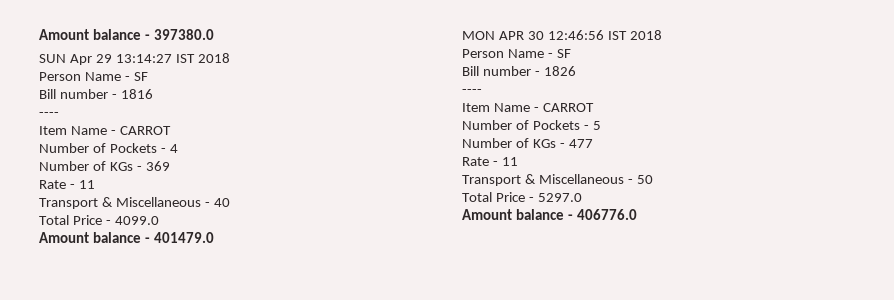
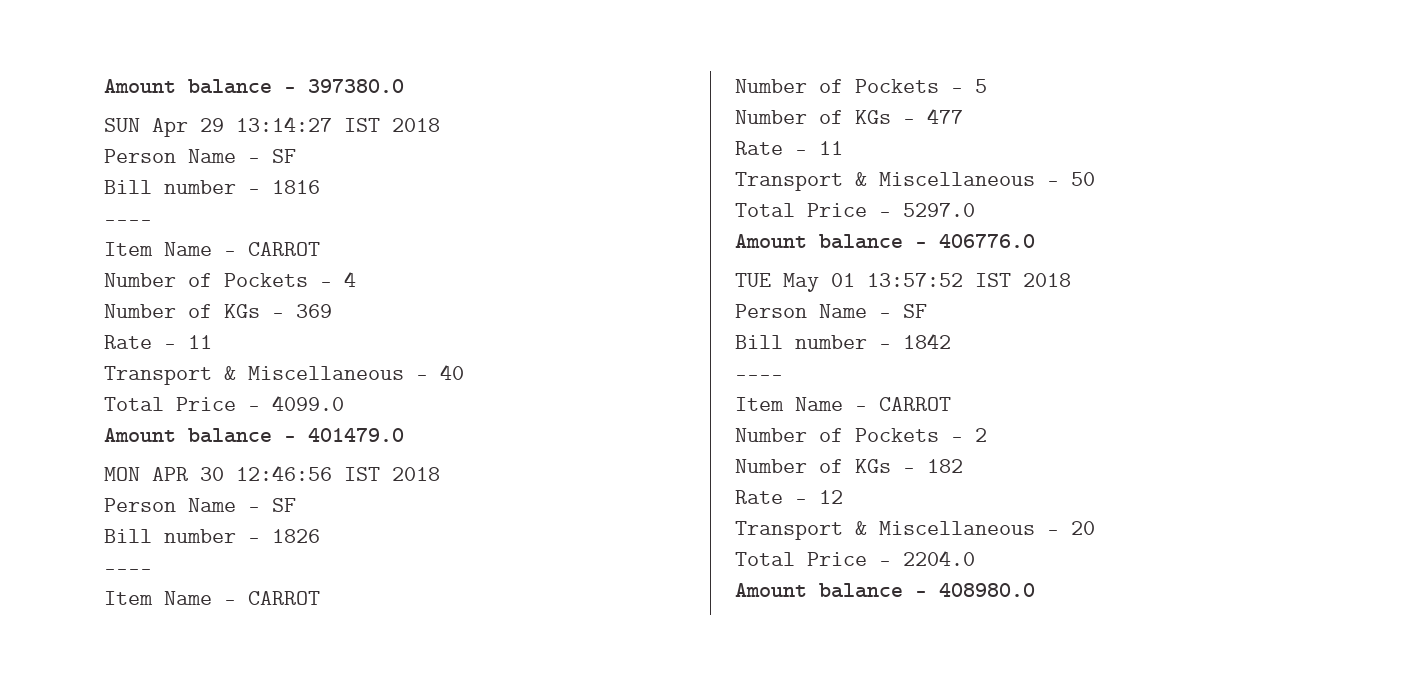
+ TUE May 01 13:57:52 IST 2018
+ Person Name - SF
+ Bill number - 1842
+ ----
+ Item Name - CARROT
+ Number of Pockets - 2
+ Number of KGs - 182
+ Rate - 12
+ Transport & Miscellaneous - 20
+ Total Price - 2204.0
+ Amount balance - 408980.0

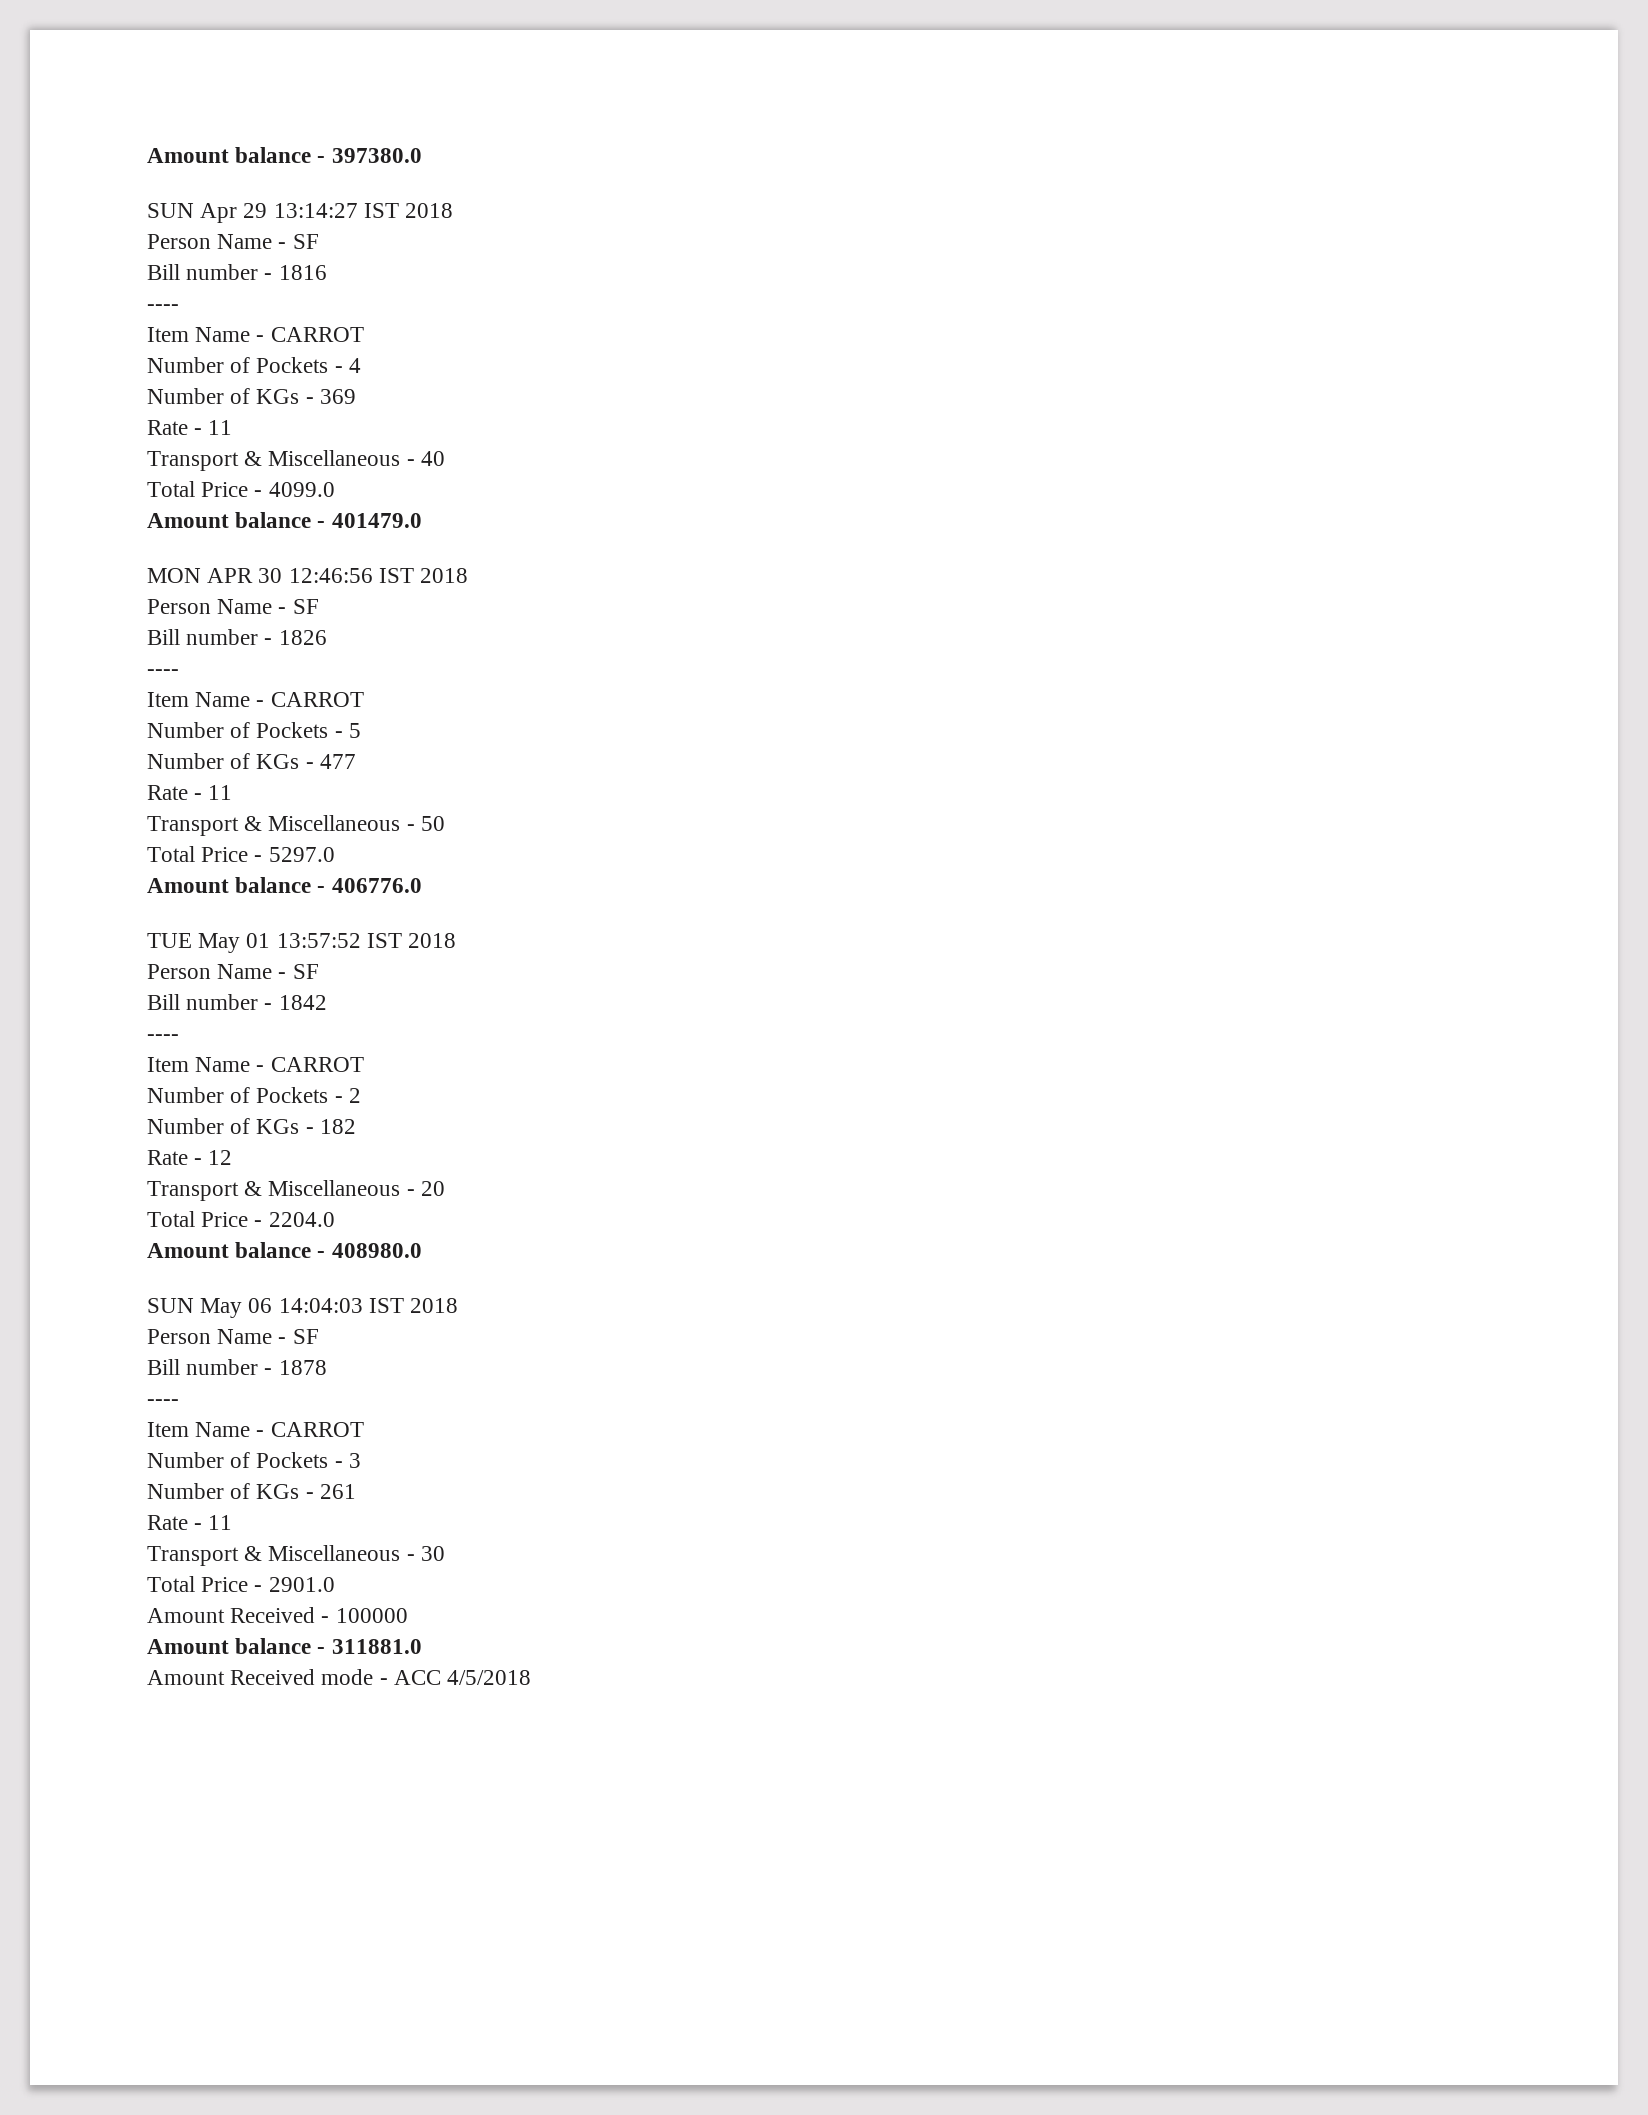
+ SUN May 06 14:04:03 IST 2018
+ Person Name - SF
+ Bill number - 1878
+ ----
+ Item Name - CARROT
+ Number of Pockets - 3
+ Number of KGs - 261
+ Rate - 11
+ Transport & Miscellaneous - 30
+ Total Price - 2901.0
+ Amount Received - 100000
+ Amount balance - 311881.0
+ Amount Received mode - ACC 4/5/2018

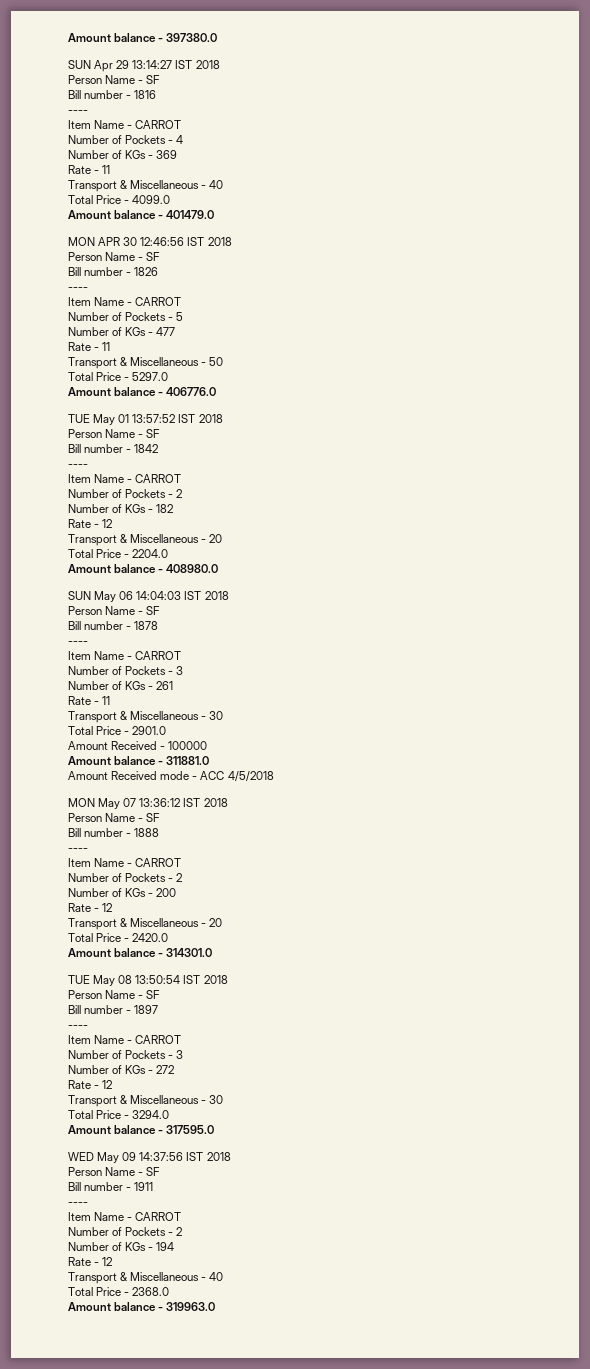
+ MON May 07 13:36:12 IST 2018
+ Person Name - SF
+ Bill number - 1888
+ ----
+ Item Name - CARROT
+ Number of Pockets - 2
+ Number of KGs - 200
+ Rate - 12
+ Transport & Miscellaneous - 20
+ Total Price - 2420.0
+ Amount balance - 314301.0
+ TUE May 08 13:50:54 IST 2018
+ Person Name - SF
+ Bill number - 1897
+ ----
+ Item Name - CARROT
+ Number of Pockets - 3
+ Number of KGs - 272
+ Rate - 12
+ Transport & Miscellaneous - 30
+ Total Price - 3294.0
+ Amount balance - 317595.0
+ WED May 09 14:37:56 IST 2018
+ Person Name - SF
+ Bill number - 1911
+ ----
+ Item Name - CARROT
+ Number of Pockets - 2
+ Number of KGs - 194
+ Rate - 12
+ Transport & Miscellaneous - 40
+ Total Price - 2368.0
+ Amount balance - 319963.0

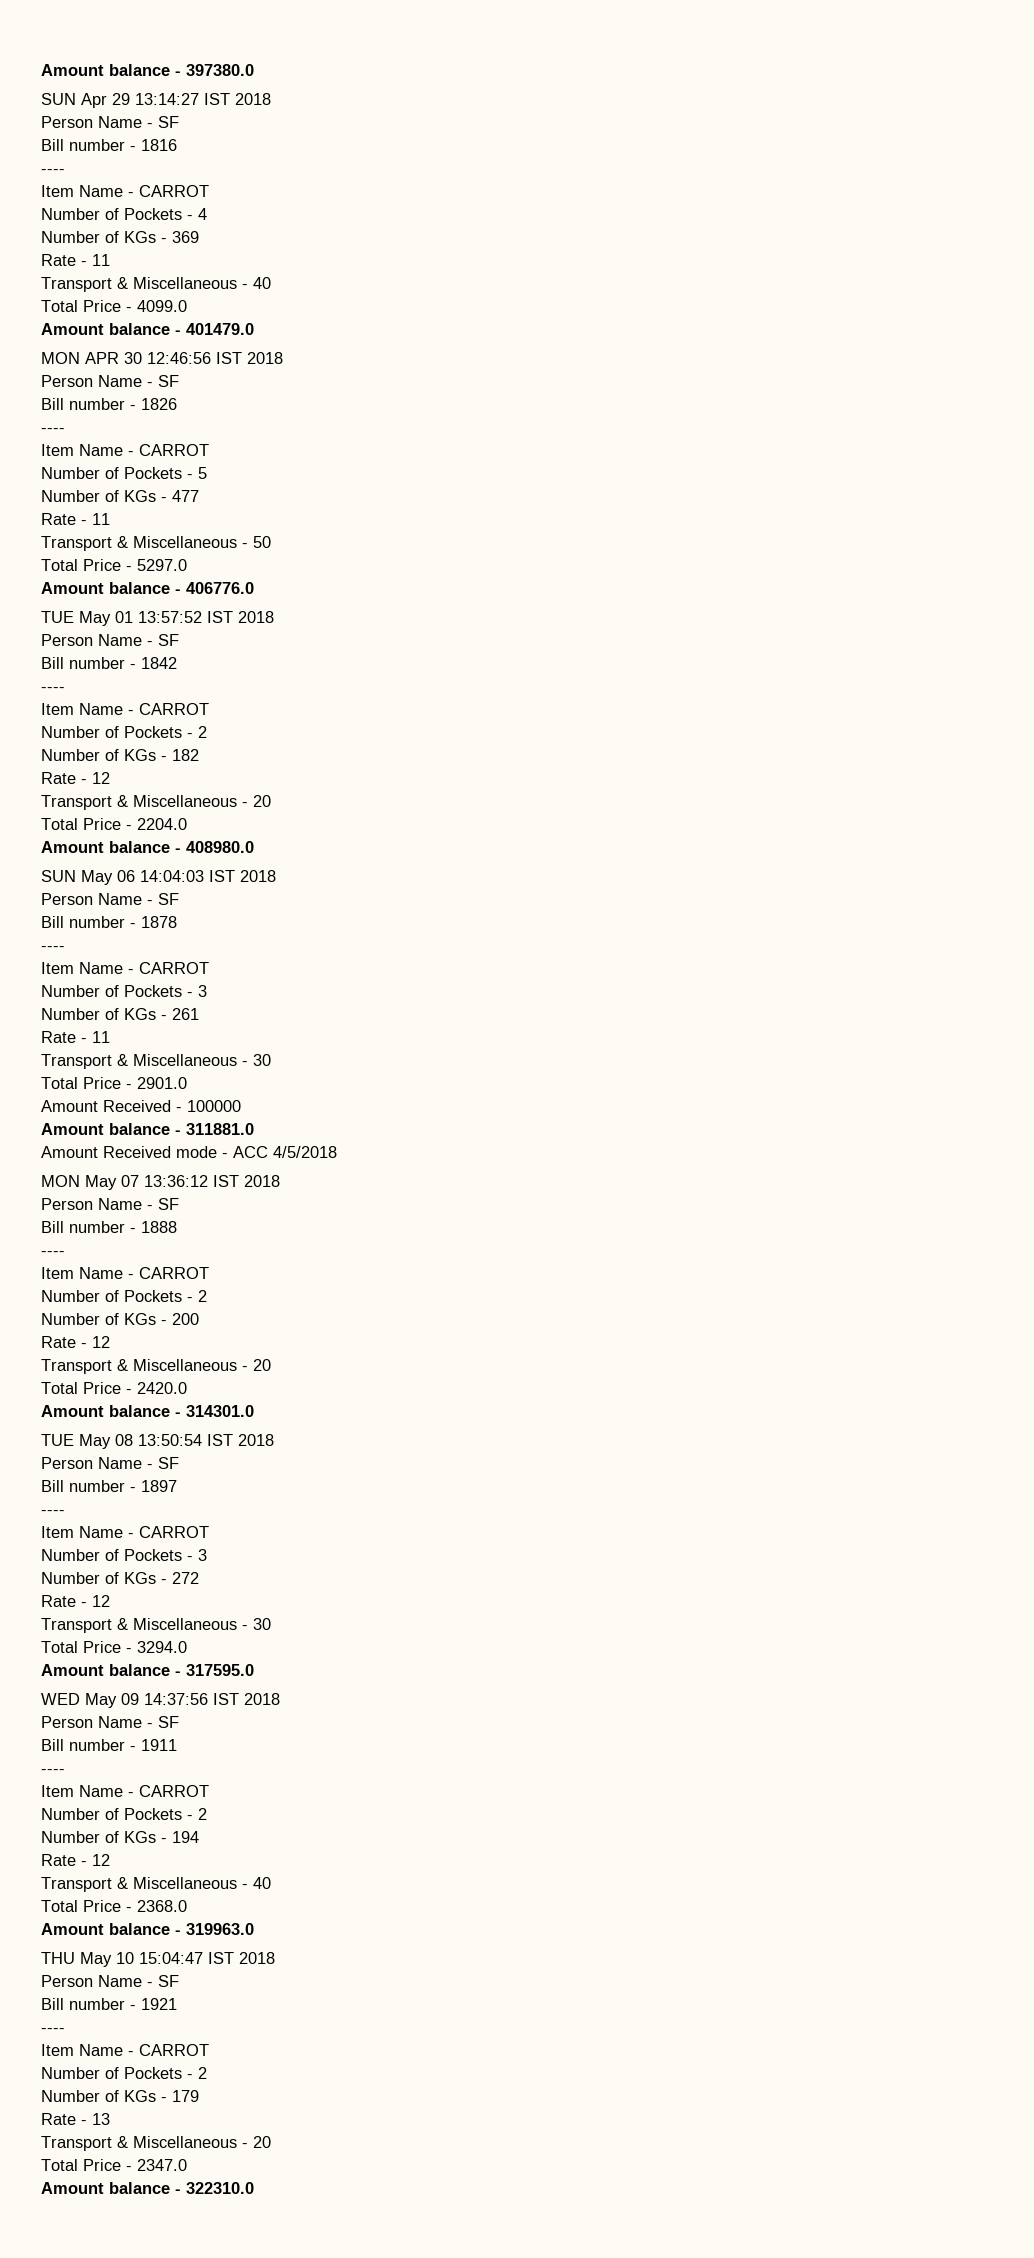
+ THU May 10 15:04:47 IST 2018
+ Person Name - SF
+ Bill number - 1921
+ ----
+ Item Name - CARROT
+ Number of Pockets - 2
+ Number of KGs - 179
+ Rate - 13
+ Transport & Miscellaneous - 20
+ Total Price - 2347.0
+ Amount balance - 322310.0

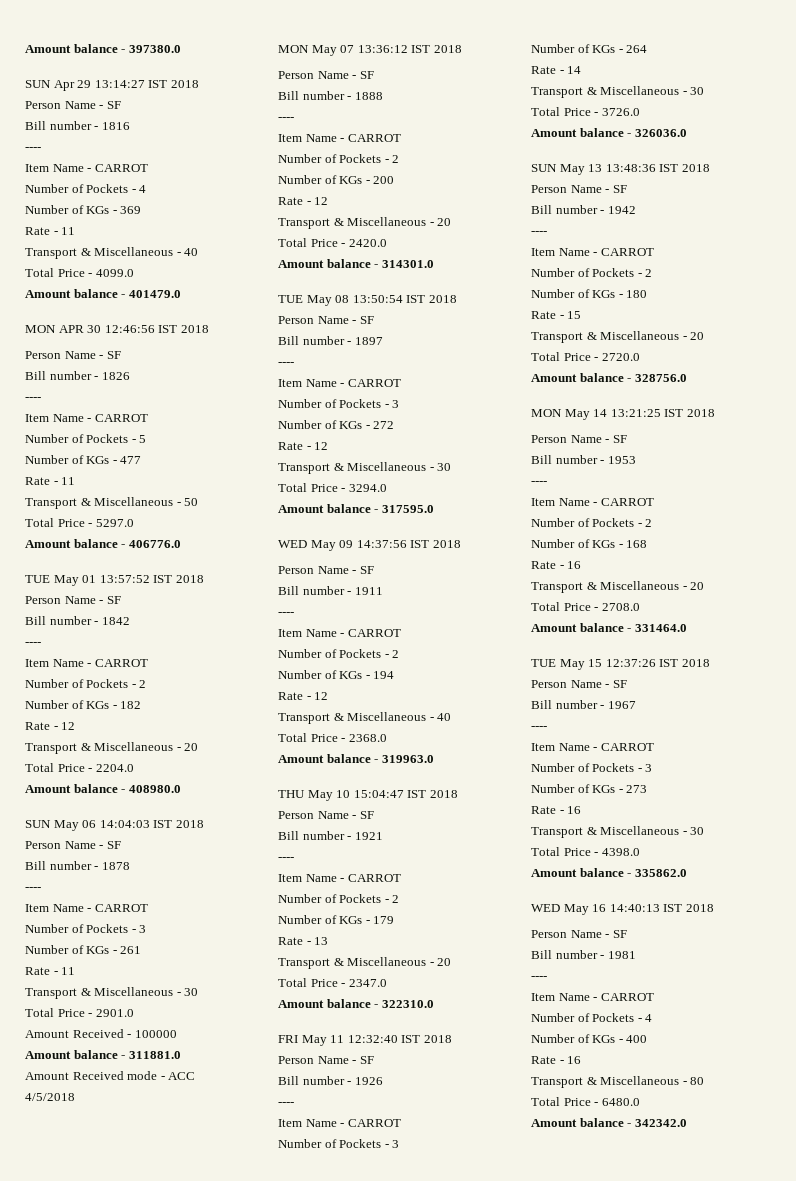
+ FRI May 11 12:32:40 IST 2018
+ Person Name - SF
+ Bill number - 1926
+ ----
+ Item Name - CARROT
+ Number of Pockets - 3
+ Number of KGs - 264
+ Rate - 14
+ Transport & Miscellaneous - 30
+ Total Price - 3726.0
+ Amount balance - 326036.0
+ SUN May 13 13:48:36 IST 2018
+ Person Name - SF
+ Bill number - 1942
+ ----
+ Item Name - CARROT
+ Number of Pockets - 2
+ Number of KGs - 180
+ Rate - 15
+ Transport & Miscellaneous - 20
+ Total Price - 2720.0
+ Amount balance - 328756.0
+ MON May 14 13:21:25 IST 2018
+ Person Name - SF
+ Bill number - 1953
+ ----
+ Item Name - CARROT
+ Number of Pockets - 2
+ Number of KGs - 168
+ Rate - 16
+ Transport & Miscellaneous - 20
+ Total Price - 2708.0
+ Amount balance - 331464.0
+ TUE May 15 12:37:26 IST 2018
+ Person Name - SF
+ Bill number - 1967
+ ----
+ Item Name - CARROT
+ Number of Pockets - 3
+ Number of KGs - 273
+ Rate - 16
+ Transport & Miscellaneous - 30
+ Total Price - 4398.0
+ Amount balance - 335862.0
+ WED May 16 14:40:13 IST 2018
+ Person Name - SF
+ Bill number - 1981
+ ----
+ Item Name - CARROT
+ Number of Pockets - 4
+ Number of KGs - 400
+ Rate - 16
+ Transport & Miscellaneous - 80
+ Total Price - 6480.0
+ Amount balance - 342342.0

